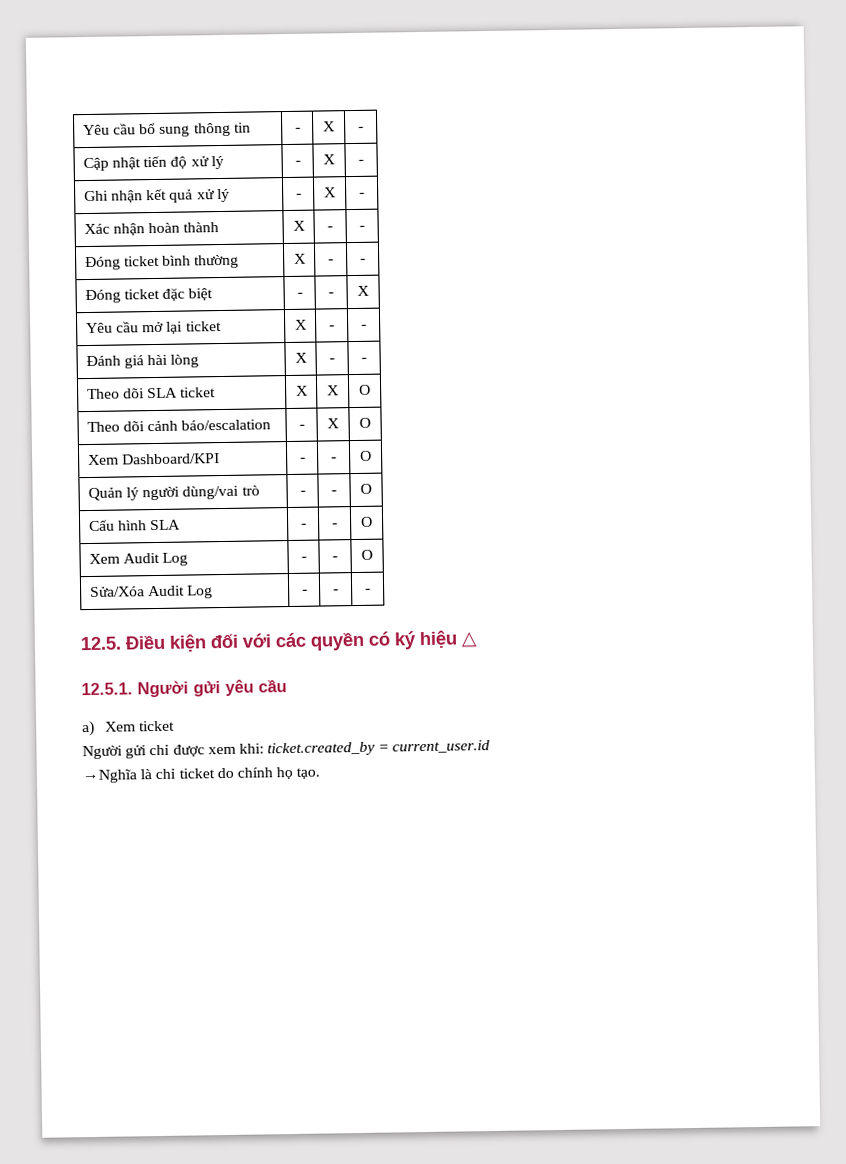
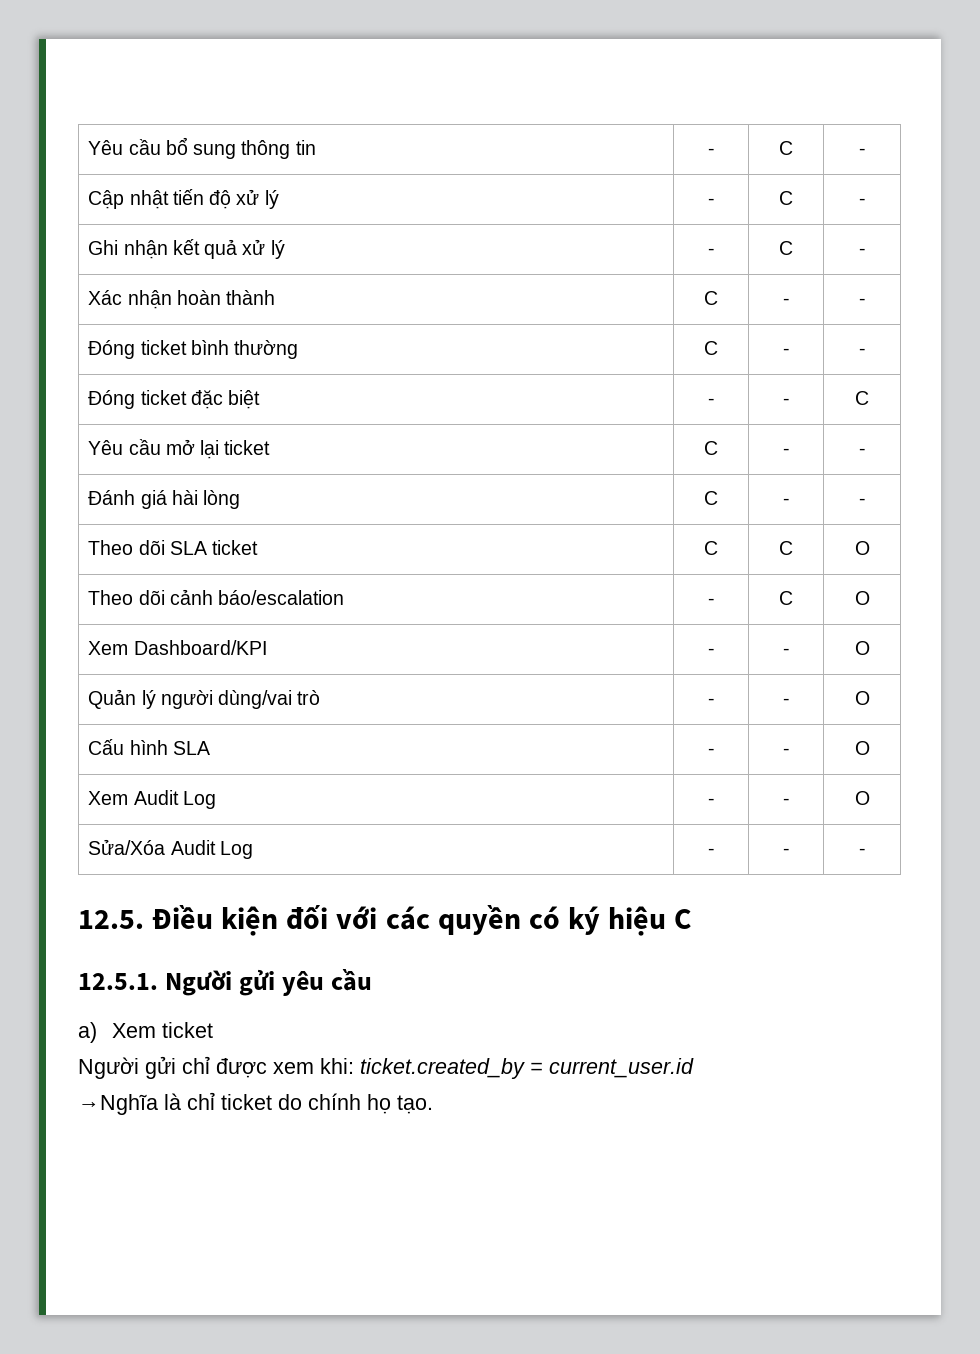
- Yêu cầu bổ sung thông tin | - | X | -
+ Yêu cầu bổ sung thông tin | - | C | -
- Cập nhật tiến độ xử lý | - | X | -
+ Cập nhật tiến độ xử lý | - | C | -
- Ghi nhận kết quả xử lý | - | X | -
+ Ghi nhận kết quả xử lý | - | C | -
- Xác nhận hoàn thành | X | - | -
+ Xác nhận hoàn thành | C | - | -
- Đóng ticket bình thường | X | - | -
+ Đóng ticket bình thường | C | - | -
- Đóng ticket đặc biệt | - | - | X
+ Đóng ticket đặc biệt | - | - | C
- Yêu cầu mở lại ticket | X | - | -
+ Yêu cầu mở lại ticket | C | - | -
- Đánh giá hài lòng | X | - | -
+ Đánh giá hài lòng | C | - | -
- Theo dõi SLA ticket | X | X | O
+ Theo dõi SLA ticket | C | C | O
- Theo dõi cảnh báo/escalation | - | X | O
+ Theo dõi cảnh báo/escalation | - | C | O
- 12.5. Điều kiện đối với các quyền có ký hiệu △
+ 12.5. Điều kiện đối với các quyền có ký hiệu C

